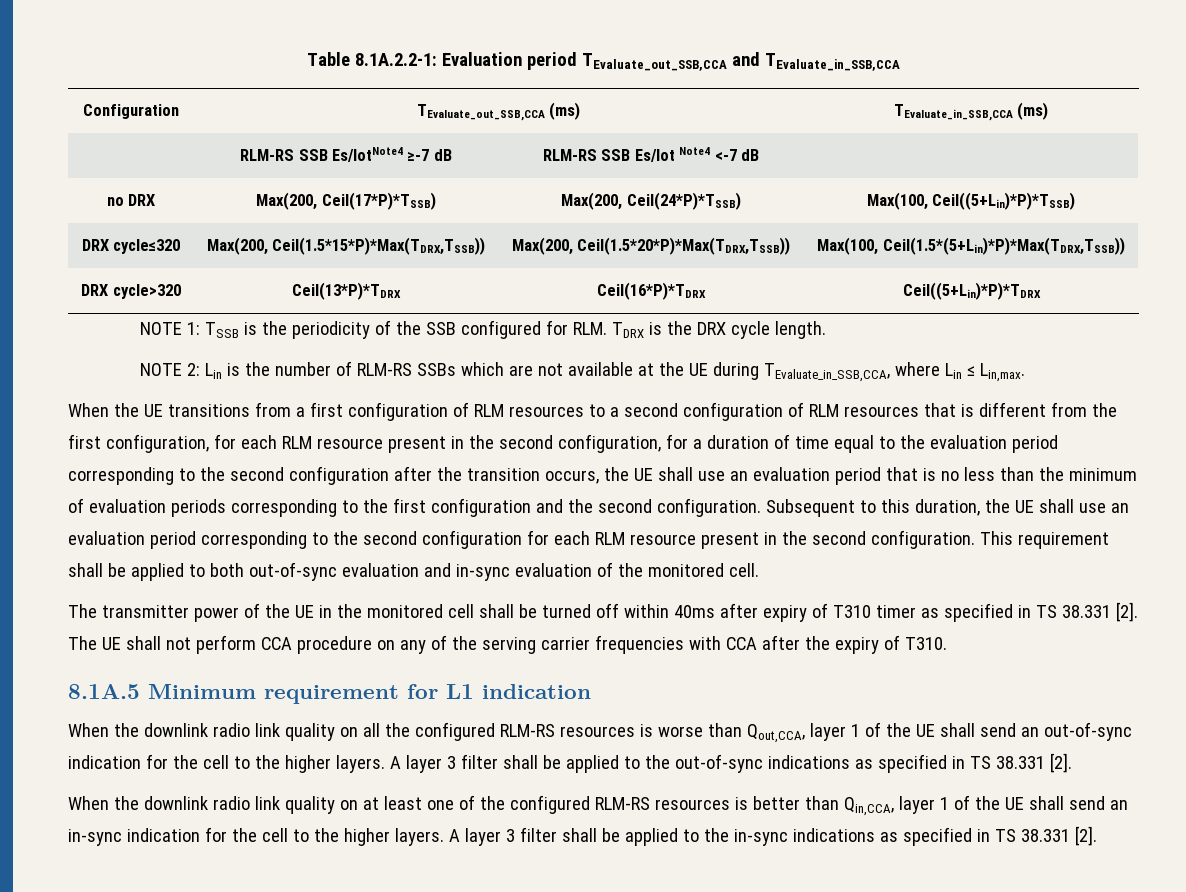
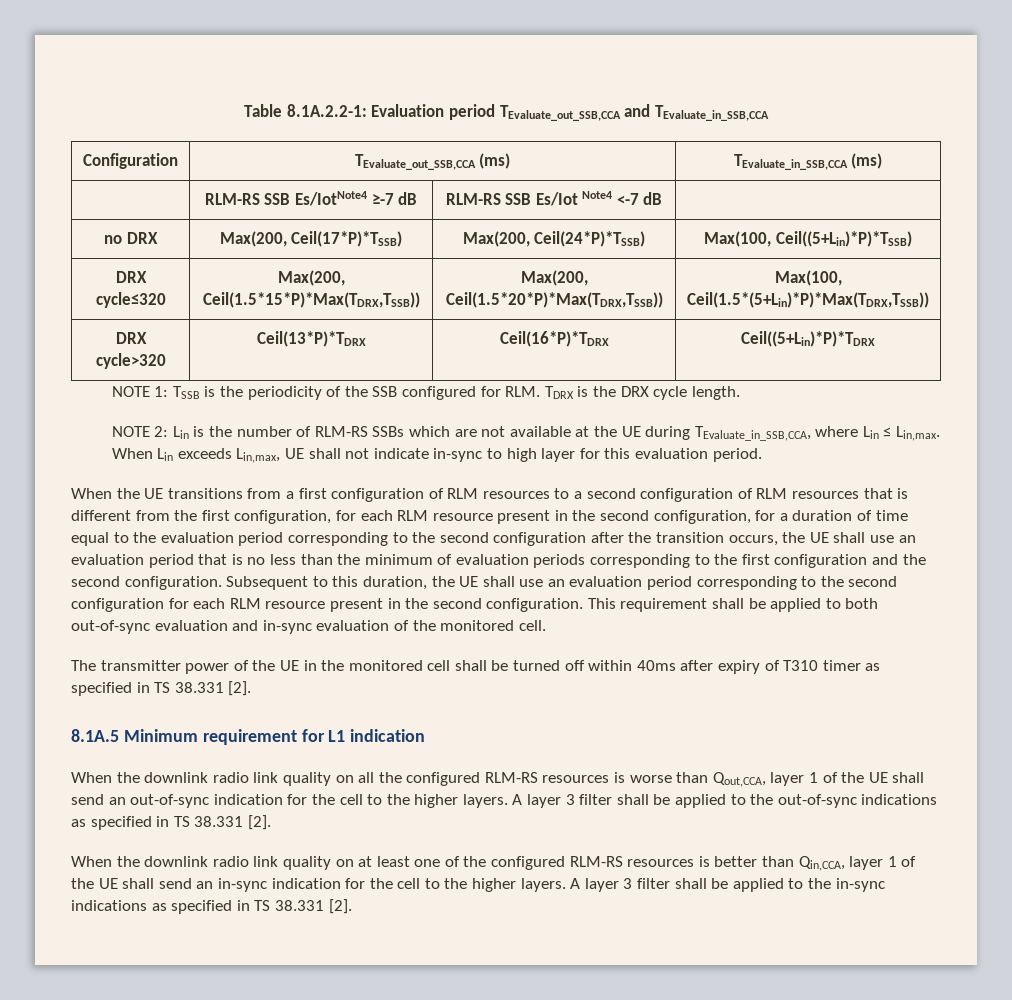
+ When Lin exceeds Lin,max, UE shall not indicate in-sync to high layer for this evaluation period.
- The UE shall not perform CCA procedure on any of the serving carrier frequencies with CCA after the expiry of T310.

